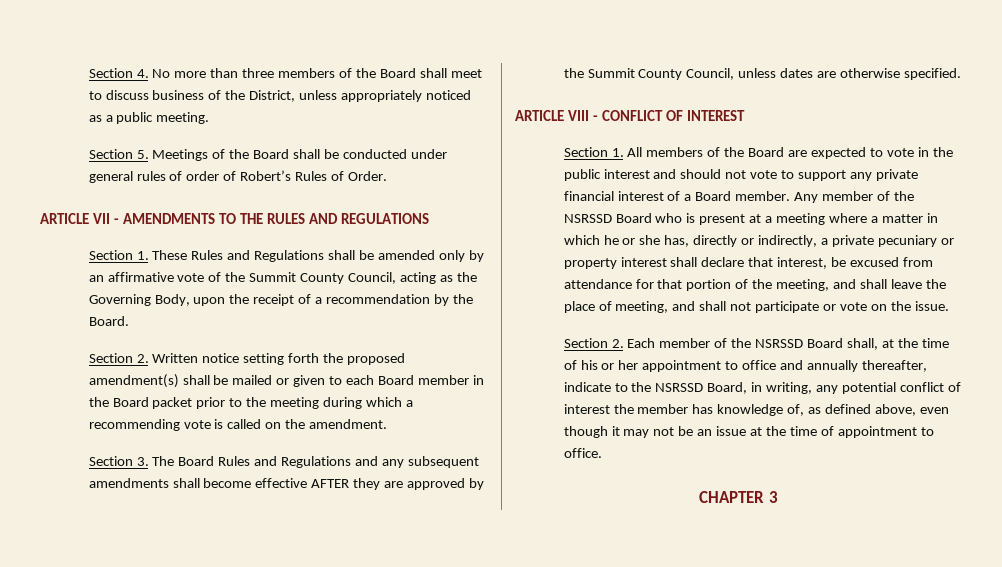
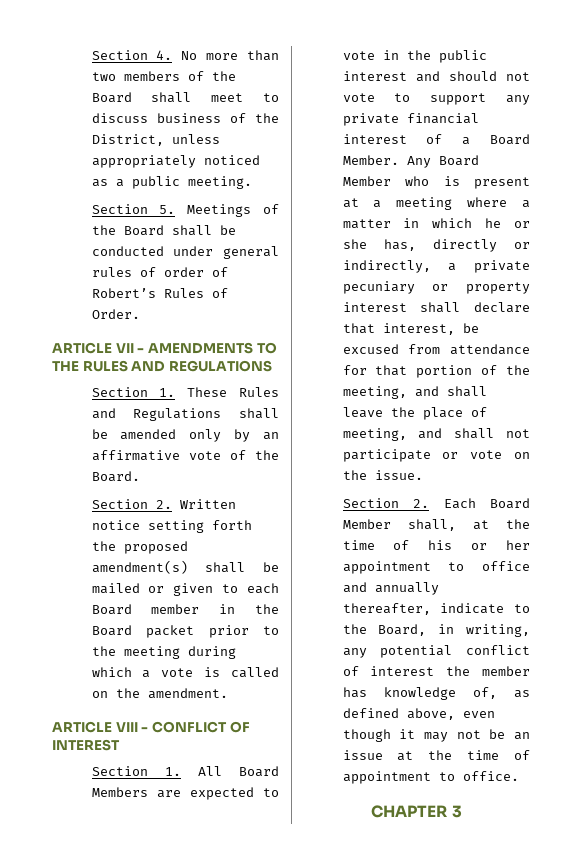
- Section 4. No more than three members of the Board shall meet to discuss business of the District, unless appropriately noticed as a public meeting.
+ Section 4. No more than two members of the Board shall meet to discuss business of the District, unless appropriately noticed as a public meeting.
- Section 1. These Rules and Regulations shall be amended only by an affirmative vote of the Summit County Council, acting as the Governing Body, upon the receipt of a recommendation by the Board.
+ Section 1. These Rules and Regulations shall be amended only by an affirmative vote of the Board.
- Section 2. Written notice setting forth the proposed amendment(s) shall be mailed or given to each Board member in the Board packet prior to the meeting during which a recommending vote is called on the amendment.
+ Section 2. Written notice setting forth the proposed amendment(s) shall be mailed or given to each Board member in the Board packet prior to the meeting during which a vote is called on the amendment.
- Section 3. The Board Rules and Regulations and any subsequent amendments shall become effective AFTER they are approved by the Summit County Council, unless dates are otherwise specified.
- Section 1. All members of the Board are expected to vote in the public interest and should not vote to support any private financial interest of a Board member. Any member of the NSRSSD Board who is present at a meeting where a matter in which he or she has, directly or indirectly, a private pecuniary or property interest shall declare that interest, be excused from attendance for that portion of the meeting, and shall leave the place of meeting, and shall not participate or vote on the issue.
+ Section 1. All Board Members are expected to vote in the public interest and should not vote to support any private financial interest of a Board Member. Any Board Member who is present at a meeting where a matter in which he or she has, directly or indirectly, a private pecuniary or property interest shall declare that interest, be excused from attendance for that portion of the meeting, and shall leave the place of meeting, and shall not participate or vote on the issue.
- Section 2. Each member of the NSRSSD Board shall, at the time of his or her appointment to office and annually thereafter, indicate to the NSRSSD Board, in writing, any potential conflict of interest the member has knowledge of, as defined above, even though it may not be an issue at the time of appointment to office.
+ Section 2. Each Board Member shall, at the time of his or her appointment to office and annually thereafter, indicate to the Board, in writing, any potential conflict of interest the member has knowledge of, as defined above, even though it may not be an issue at the time of appointment to office.

